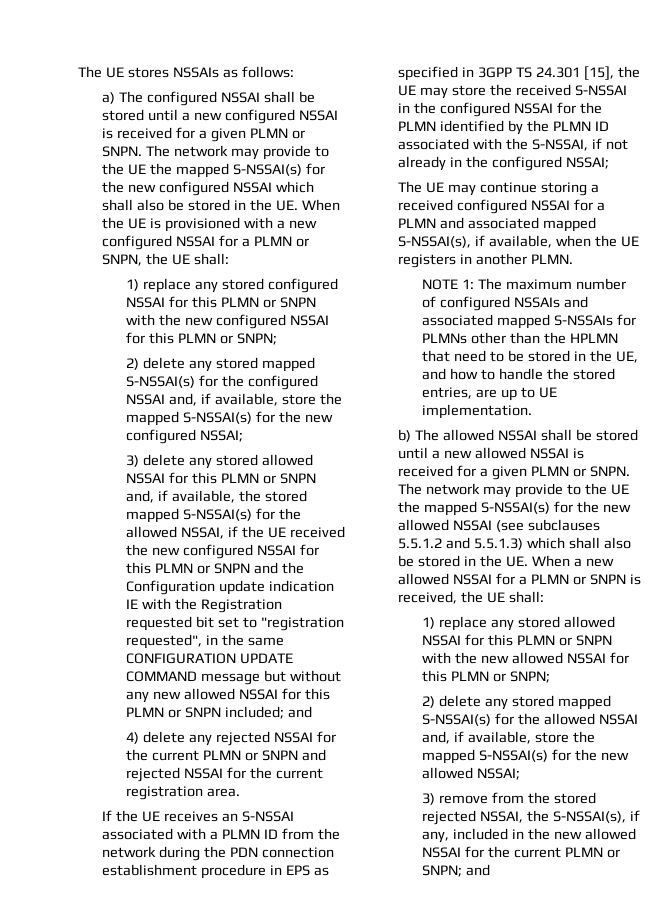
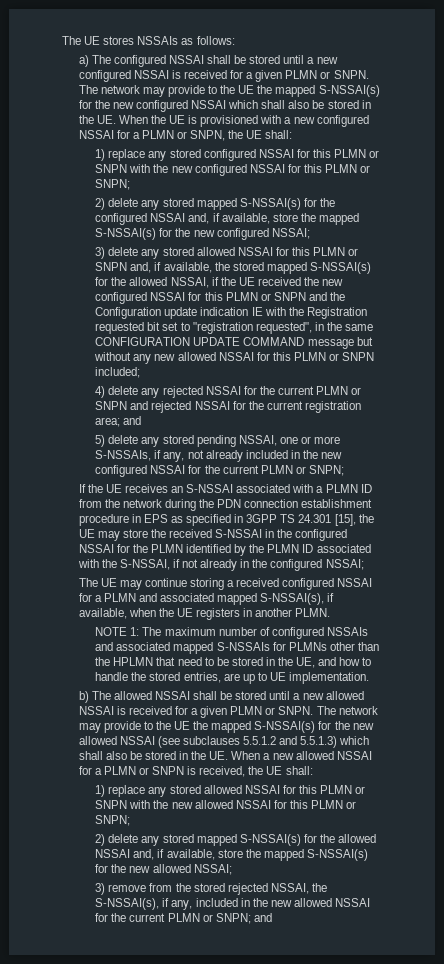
- 3) delete any stored allowed NSSAI for this PLMN or SNPN and, if available, the stored mapped S-NSSAI(s) for the allowed NSSAI, if the UE received the new configured NSSAI for this PLMN or SNPN and the Configuration update indication IE with the Registration requested bit set to "registration requested", in the same CONFIGURATION UPDATE COMMAND message but without any new allowed NSSAI for this PLMN or SNPN included; and
+ 3) delete any stored allowed NSSAI for this PLMN or SNPN and, if available, the stored mapped S-NSSAI(s) for the allowed NSSAI, if the UE received the new configured NSSAI for this PLMN or SNPN and the Configuration update indication IE with the Registration requested bit set to "registration requested", in the same CONFIGURATION UPDATE COMMAND message but without any new allowed NSSAI for this PLMN or SNPN included;
- 4) delete any rejected NSSAI for the current PLMN or SNPN and rejected NSSAI for the current registration area.
+ 4) delete any rejected NSSAI for the current PLMN or SNPN and rejected NSSAI for the current registration area; and
+ 5) delete any stored pending NSSAI, one or more S-NSSAIs, if any, not already included in the new configured NSSAI for the current PLMN or SNPN;

